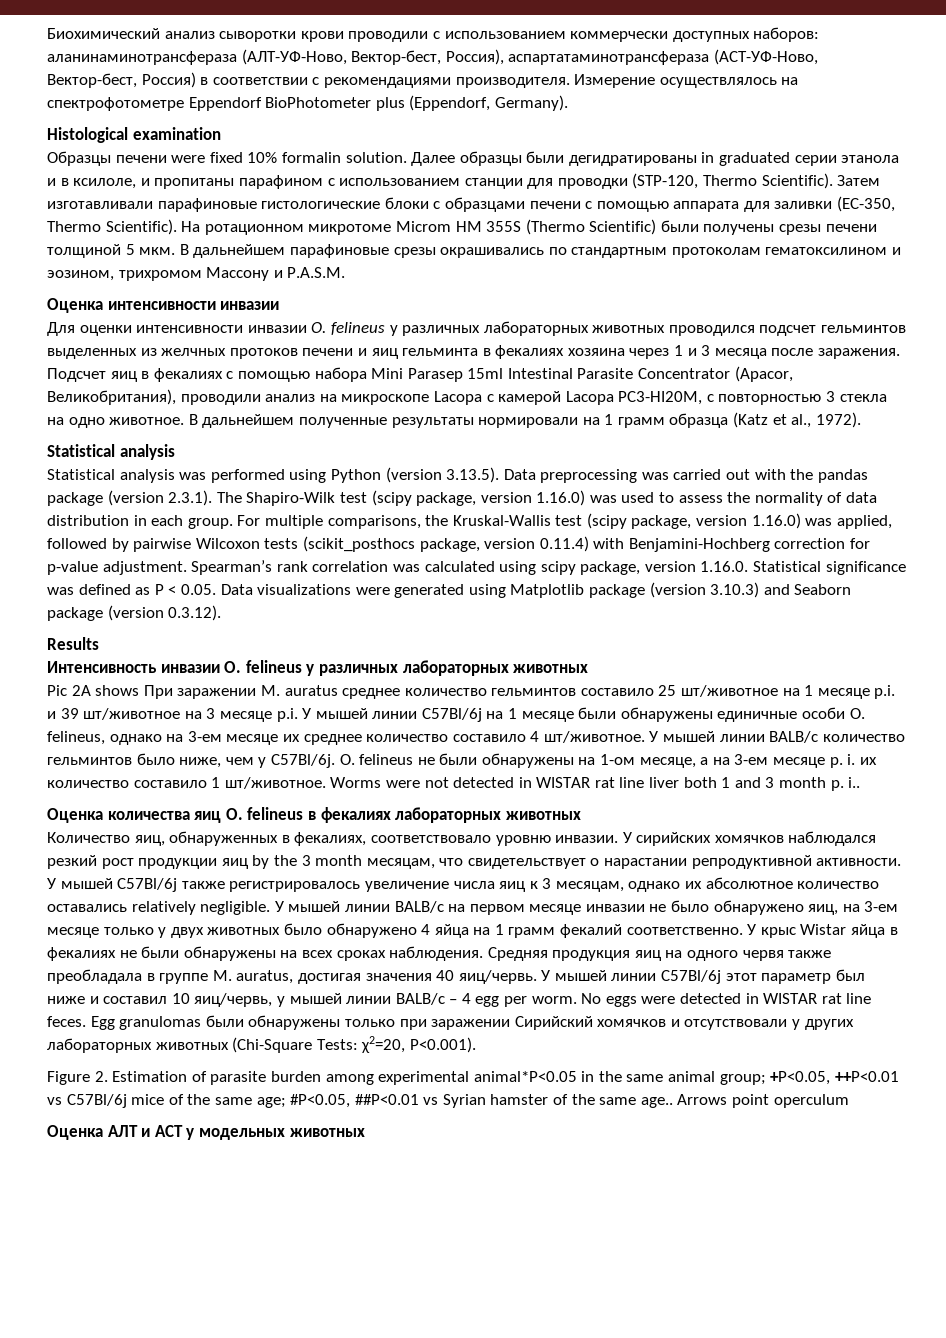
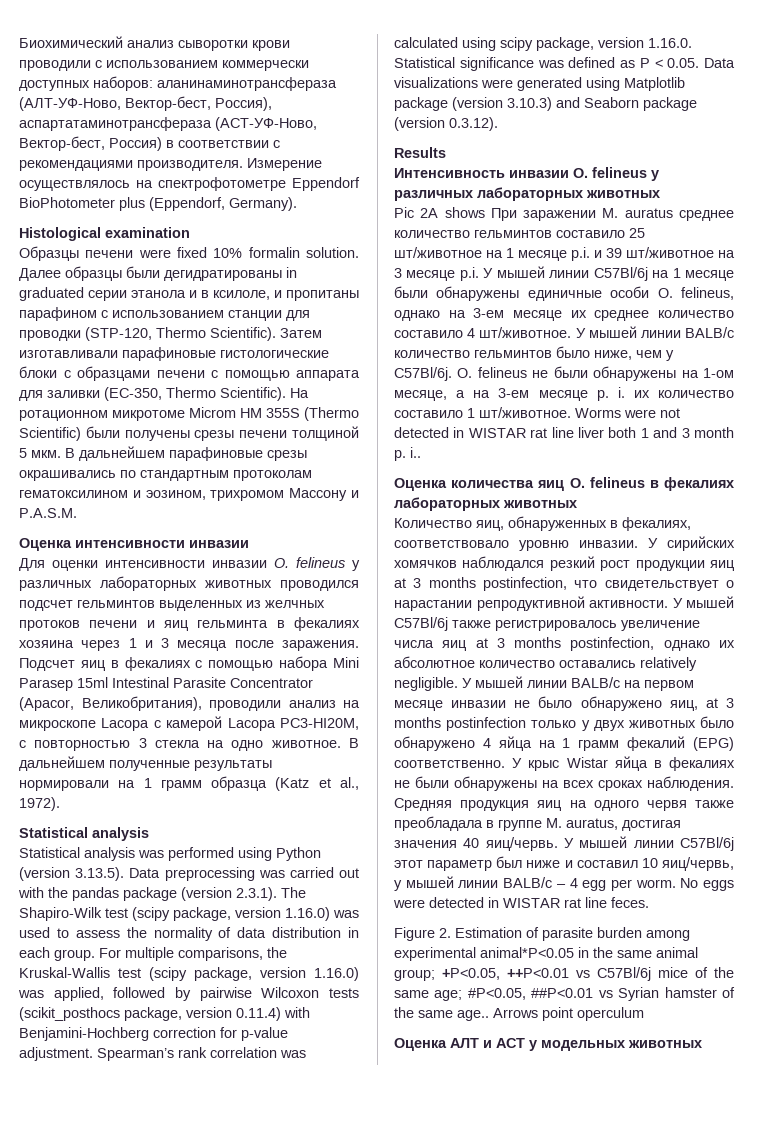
- У сирийских хомячков наблюдался резкий рост продукции яиц by the 3 month месяцам, что свидетельствует о нарастании репродуктивной активности.
+ У сирийских хомячков наблюдался резкий рост продукции яиц at 3 months postinfection, что свидетельствует о нарастании репродуктивной активности.
- У мышей C57Bl/6j также регистрировалось увеличение числа яиц к 3 месяцам, однако их абсолютное количество оставались relatively negligible.
+ У мышей C57Bl/6j также регистрировалось увеличение числа яиц at 3 months postinfection, однако их абсолютное количество оставались relatively negligible.
- У мышей линии BALB/c на первом месяце инвазии не было обнаружено яиц, на 3-ем месяце только у двух животных было обнаружено 4 яйца на 1 грамм фекалий соответственно.
+ У мышей линии BALB/c на первом месяце инвазии не было обнаружено яиц, at 3 months postinfection только у двух животных было обнаружено 4 яйца на 1 грамм фекалий (EPG) соответственно.
- Egg granulomas были обнаружены только при заражении Сирийский хомячков и отсутствовали у других лабораторных животных (Chi-Square Tests: χ2=20, P<0.001).

